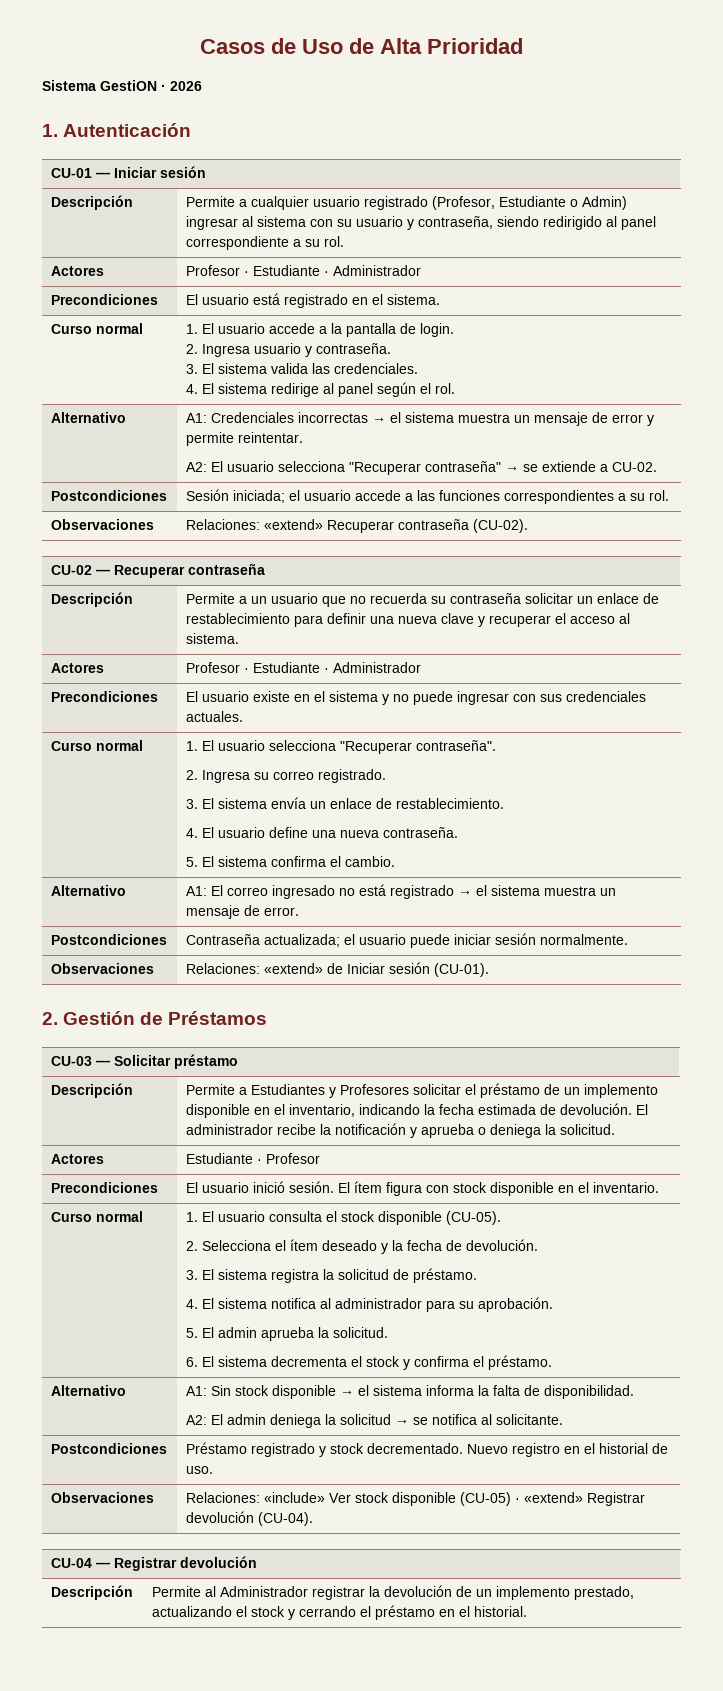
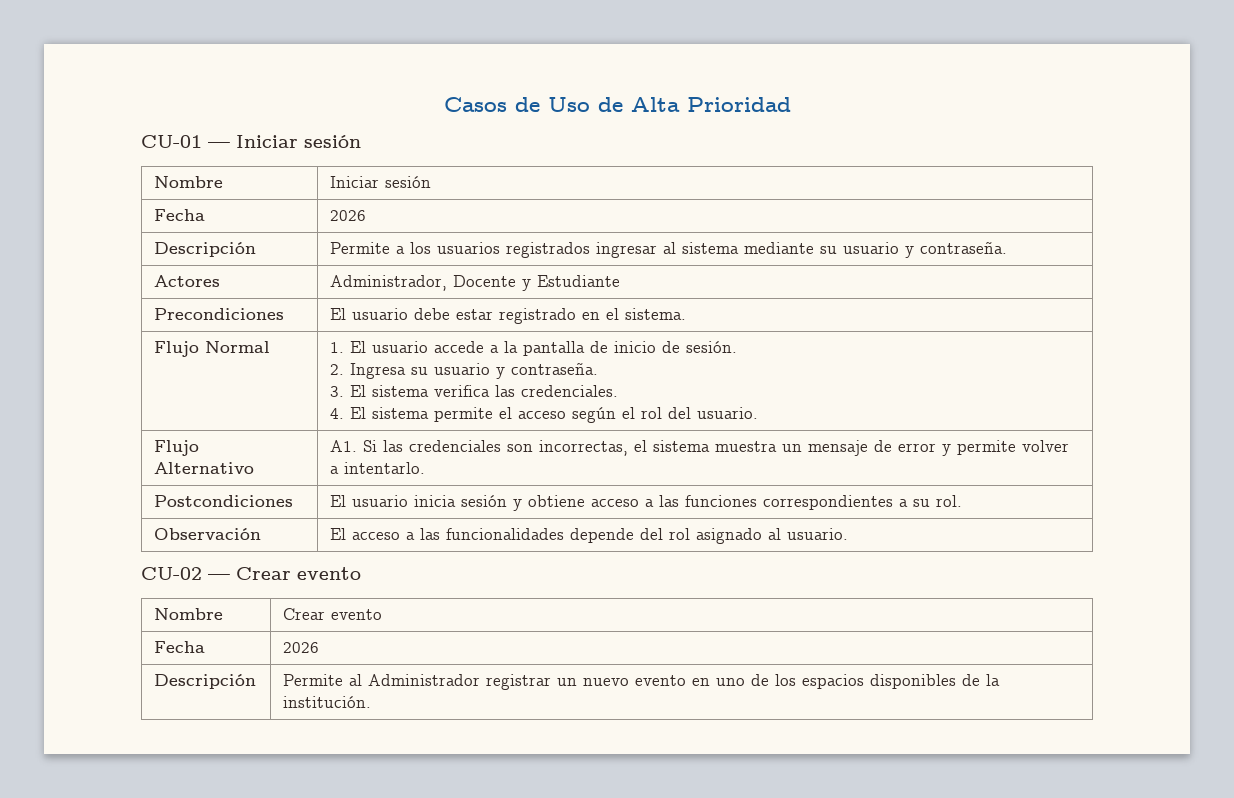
- Sistema GestiON · 2026
- 1. Autenticación
  CU-01 — Iniciar sesión
- Descripción | Permite a cualquier usuario registrado (Profesor, Estudiante o Admin) ingresar al sistema con su usuario y contraseña, siendo redirigido al panel correspondiente a su rol.
- Actores | Profesor · Estudiante · Administrador
- Precondiciones | El usuario está registrado en el sistema.
+ Nombre | Iniciar sesión
+ Fecha | 2026
+ Descripción | Permite a los usuarios registrados ingresar al sistema mediante su usuario y contraseña.
+ Actores | Administrador, Docente y Estudiante
+ Precondiciones | El usuario debe estar registrado en el sistema.
- Curso normal | 1. El usuario accede a la pantalla de login.
- 2. Ingresa usuario y contraseña.
- 3. El sistema valida las credenciales.
- 4. El sistema redirige al panel según el rol.
- Alternativo | A1: Credenciales incorrectas → el sistema muestra un mensaje de error y permite reintentar.
- A2: El usuario selecciona "Recuperar contraseña" → se extiende a CU-02.
- Postcondiciones | Sesión iniciada; el usuario accede a las funciones correspondientes a su rol.
+ Flujo Normal | 1. El usuario accede a la pantalla de inicio de sesión.
+ 2. Ingresa su usuario y contraseña.
+ 3. El sistema verifica las credenciales.
+ 4. El sistema permite el acceso según el rol del usuario.
+ Flujo Alternativo | A1. Si las credenciales son incorrectas, el sistema muestra un mensaje de error y permite volver a intentarlo.
+ Postcondiciones | El usuario inicia sesión y obtiene acceso a las funciones correspondientes a su rol.
- Observaciones | Relaciones: «extend» Recuperar contraseña (CU-02).
- CU-02 — Recuperar contraseña
- Descripción | Permite a un usuario que no recuerda su contraseña solicitar un enlace de restablecimiento para definir una nueva clave y recuperar el acceso al sistema.
- Actores | Profesor · Estudiante · Administrador
- Precondiciones | El usuario existe en el sistema y no puede ingresar con sus credenciales actuales.
- Curso normal | 1. El usuario selecciona "Recuperar contraseña".
- 2. Ingresa su correo registrado.
- 3. El sistema envía un enlace de restablecimiento.
- 4. El usuario define una nueva contraseña.
- 5. El sistema confirma el cambio.
- Alternativo | A1: El correo ingresado no está registrado → el sistema muestra un mensaje de error.
- Postcondiciones | Contraseña actualizada; el usuario puede iniciar sesión normalmente.
- Observaciones | Relaciones: «extend» de Iniciar sesión (CU-01).
- 2. Gestión de Préstamos
- CU-03 — Solicitar préstamo
- Descripción | Permite a Estudiantes y Profesores solicitar el préstamo de un implemento disponible en el inventario, indicando la fecha estimada de devolución. El administrador recibe la notificación y aprueba o deniega la solicitud.
- Actores | Estudiante · Profesor
- Precondiciones | El usuario inició sesión. El ítem figura con stock disponible en el inventario.
- Curso normal | 1. El usuario consulta el stock disponible (CU-05).
- 2. Selecciona el ítem deseado y la fecha de devolución.
- 3. El sistema registra la solicitud de préstamo.
- 4. El sistema notifica al administrador para su aprobación.
- 5. El admin aprueba la solicitud.
- 6. El sistema decrementa el stock y confirma el préstamo.
- Alternativo | A1: Sin stock disponible → el sistema informa la falta de disponibilidad.
- A2: El admin deniega la solicitud → se notifica al solicitante.
- Postcondiciones | Préstamo registrado y stock decrementado. Nuevo registro en el historial de uso.
- Observaciones | Relaciones: «include» Ver stock disponible (CU-05) · «extend» Registrar devolución (CU-04).
- CU-04 — Registrar devolución
+ Observación | El acceso a las funcionalidades depende del rol asignado al usuario.
+ CU-02 — Crear evento
+ Nombre | Crear evento
+ Fecha | 2026
- Descripción | Permite al Administrador registrar la devolución de un implemento prestado, actualizando el stock y cerrando el préstamo en el historial.
+ Descripción | Permite al Administrador registrar un nuevo evento en uno de los espacios disponibles de la institución.

